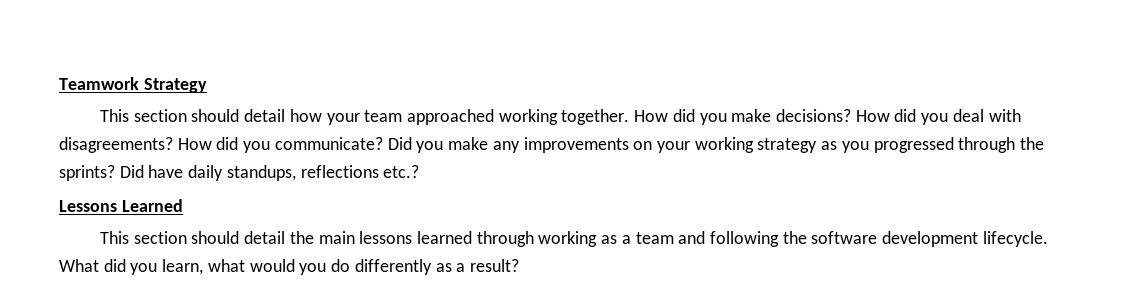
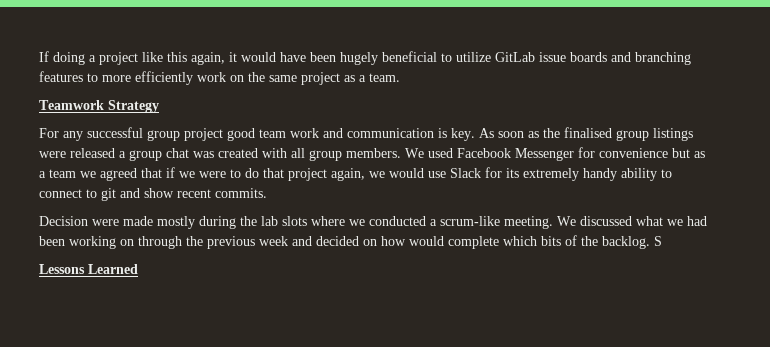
+ If doing a project like this again, it would have been hugely beneficial to utilize GitLab issue boards and branching features to more efficiently work on the same project as a team.
  Teamwork Strategy
- This section should detail how your team approached working together. How did you make decisions? How did you deal with disagreements? How did you communicate? Did you make any improvements on your working strategy as you progressed through the sprints? Did have daily standups, reflections etc.?
+ For any successful group project good team work and communication is key. As soon as the finalised group listings were released a group chat was created with all group members. We used Facebook Messenger for convenience but as a team we agreed that if we were to do that project again, we would use Slack for its extremely handy ability to connect to git and show recent commits.
+ Decision were made mostly during the lab slots where we conducted a scrum-like meeting. We discussed what we had been working on through the previous week and decided on how would complete which bits of the backlog. S
  Lessons Learned
- This section should detail the main lessons learned through working as a team and following the software development lifecycle. What did you learn, what would you do differently as a result?

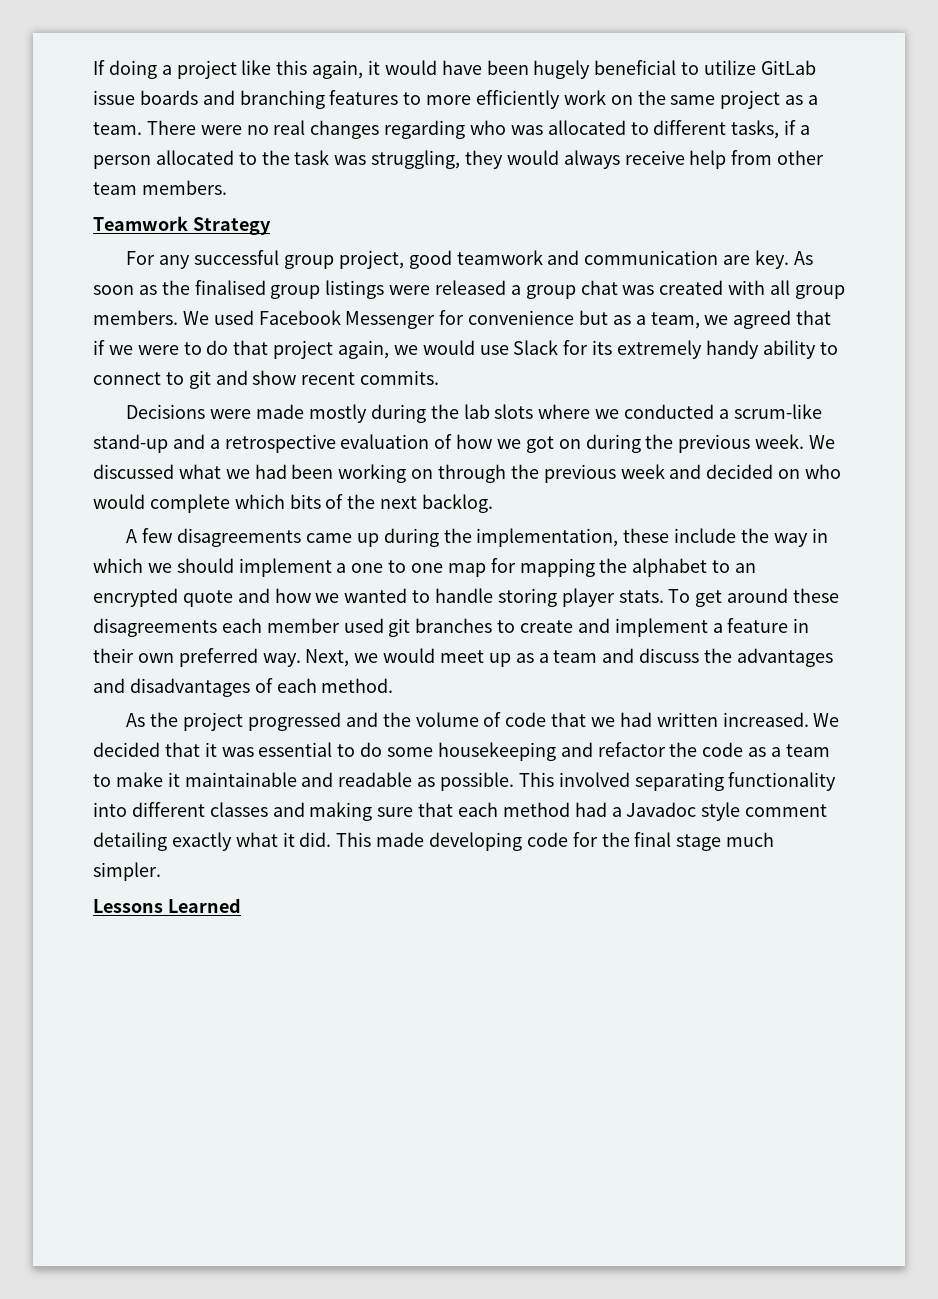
+ There were no real changes regarding who was allocated to different tasks, if a person allocated to the task was struggling, they would always receive help from other team members.
- For any successful group project good team work and communication is key.
+ For any successful group project, good teamwork and communication are key.
- We used Facebook Messenger for convenience but as a team we agreed that if we were to do that project again, we would use Slack for its extremely handy ability to connect to git and show recent commits.
+ We used Facebook Messenger for convenience but as a team, we agreed that if we were to do that project again, we would use Slack for its extremely handy ability to connect to git and show recent commits.
- Decision were made mostly during the lab slots where we conducted a scrum-like meeting.
+ Decisions were made mostly during the lab slots where we conducted a scrum-like stand-up and a retrospective evaluation of how we got on during the previous week.
- We discussed what we had been working on through the previous week and decided on how would complete which bits of the backlog. S
+ We discussed what we had been working on through the previous week and decided on who would complete which bits of the next backlog.
+ A few disagreements came up during the implementation, these include the way in which we should implement a one to one map for mapping the alphabet to an encrypted quote and how we wanted to handle storing player stats. To get around these disagreements each member used git branches to create and implement a feature in their own preferred way. Next, we would meet up as a team and discuss the advantages and disadvantages of each method.
+ As the project progressed and the volume of code that we had written increased. We decided that it was essential to do some housekeeping and refactor the code as a team to make it maintainable and readable as possible. This involved separating functionality into different classes and making sure that each method had a Javadoc style comment detailing exactly what it did. This made developing code for the final stage much simpler.

